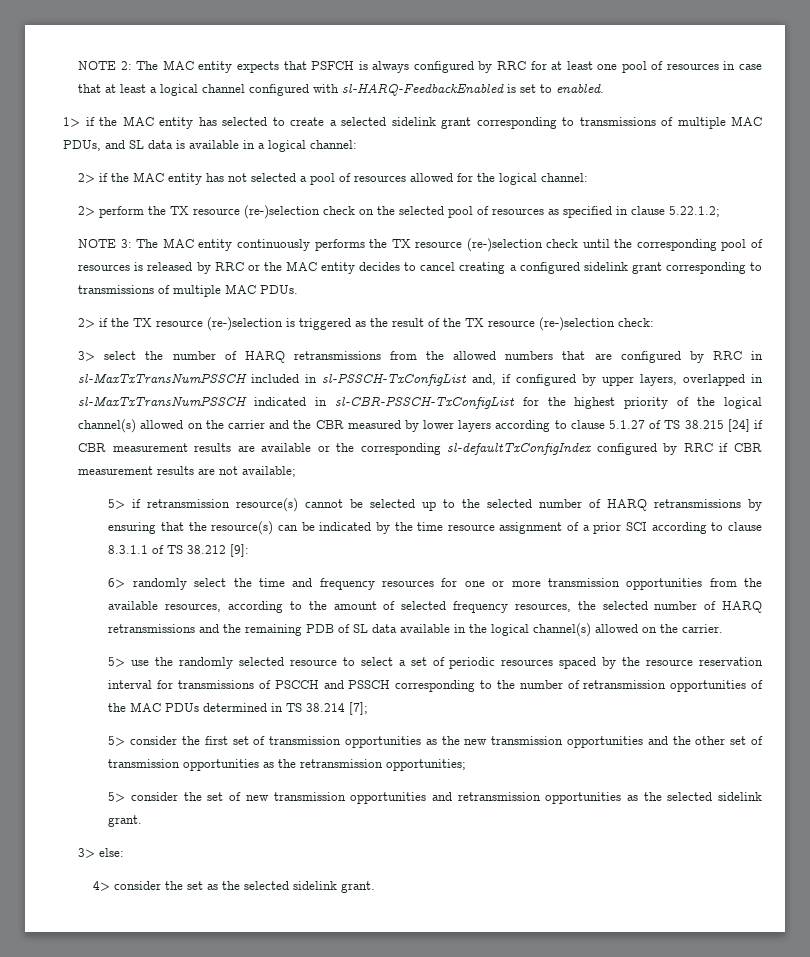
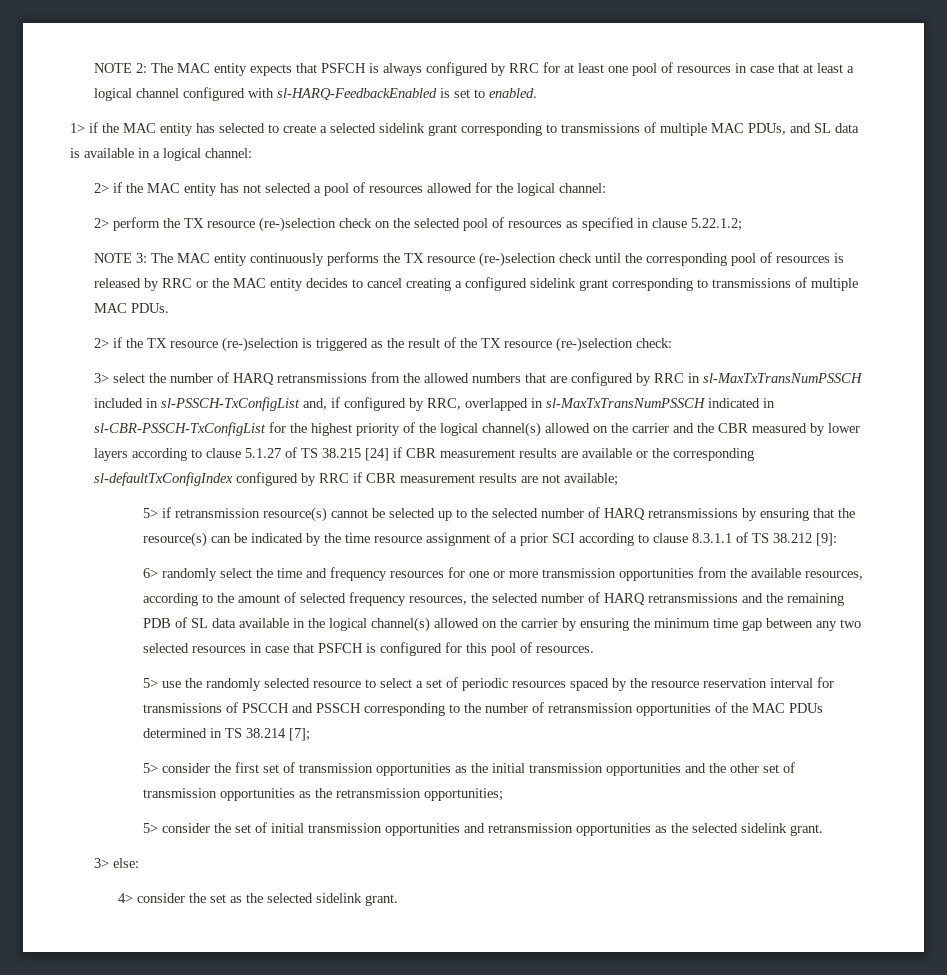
- 3> select the number of HARQ retransmissions from the allowed numbers that are configured by RRC in sl-MaxTxTransNumPSSCH included in sl-PSSCH-TxConfigList and, if configured by upper layers, overlapped in sl-MaxTxTransNumPSSCH indicated in sl-CBR-PSSCH-TxConfigList for the highest priority of the logical channel(s) allowed on the carrier and the CBR measured by lower layers according to clause 5.1.27 of TS 38.215 [24] if CBR measurement results are available or the corresponding sl-defaultTxConfigIndex configured by RRC if CBR measurement results are not available;
+ 3> select the number of HARQ retransmissions from the allowed numbers that are configured by RRC in sl-MaxTxTransNumPSSCH included in sl-PSSCH-TxConfigList and, if configured by RRC, overlapped in sl-MaxTxTransNumPSSCH indicated in sl-CBR-PSSCH-TxConfigList for the highest priority of the logical channel(s) allowed on the carrier and the CBR measured by lower layers according to clause 5.1.27 of TS 38.215 [24] if CBR measurement results are available or the corresponding sl-defaultTxConfigIndex configured by RRC if CBR measurement results are not available;
- 6> randomly select the time and frequency resources for one or more transmission opportunities from the available resources, according to the amount of selected frequency resources, the selected number of HARQ retransmissions and the remaining PDB of SL data available in the logical channel(s) allowed on the carrier.
+ 6> randomly select the time and frequency resources for one or more transmission opportunities from the available resources, according to the amount of selected frequency resources, the selected number of HARQ retransmissions and the remaining PDB of SL data available in the logical channel(s) allowed on the carrier by ensuring the minimum time gap between any two selected resources in case that PSFCH is configured for this pool of resources.
- 5> consider the first set of transmission opportunities as the new transmission opportunities and the other set of transmission opportunities as the retransmission opportunities;
+ 5> consider the first set of transmission opportunities as the initial transmission opportunities and the other set of transmission opportunities as the retransmission opportunities;
- 5> consider the set of new transmission opportunities and retransmission opportunities as the selected sidelink grant.
+ 5> consider the set of initial transmission opportunities and retransmission opportunities as the selected sidelink grant.

